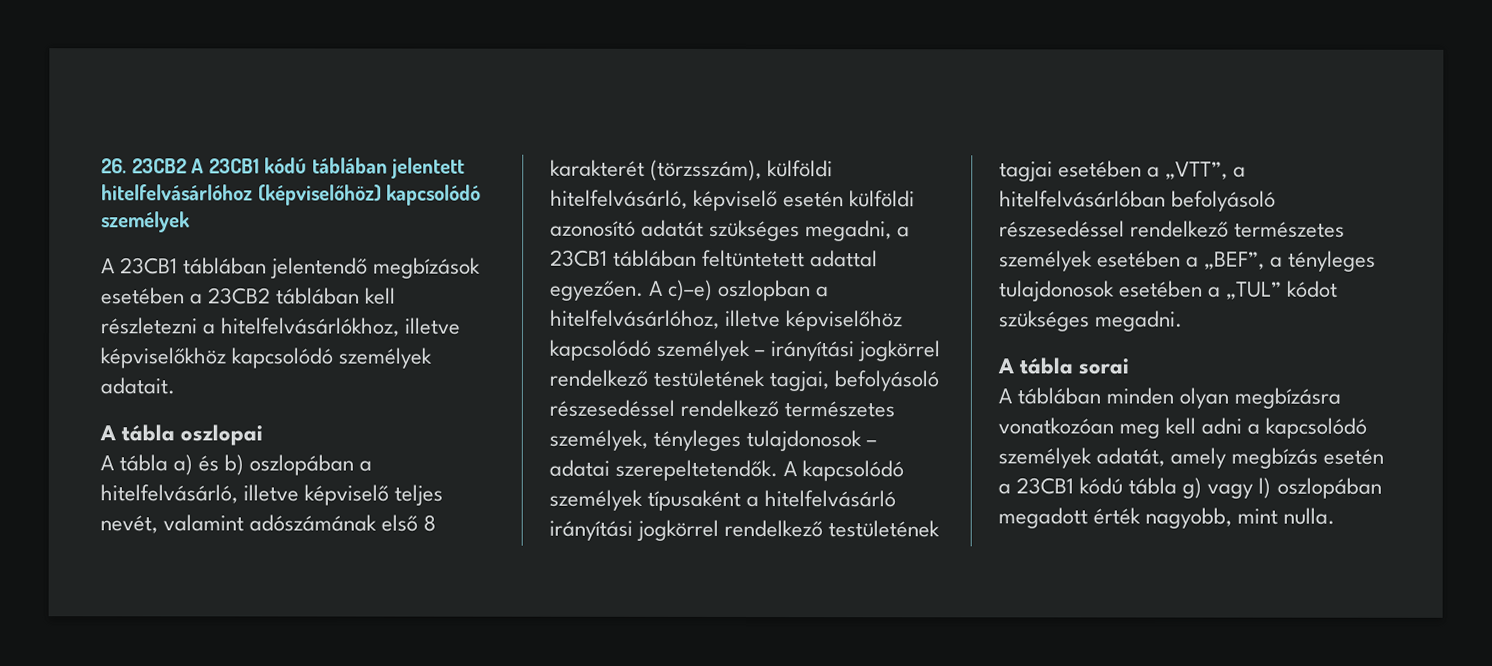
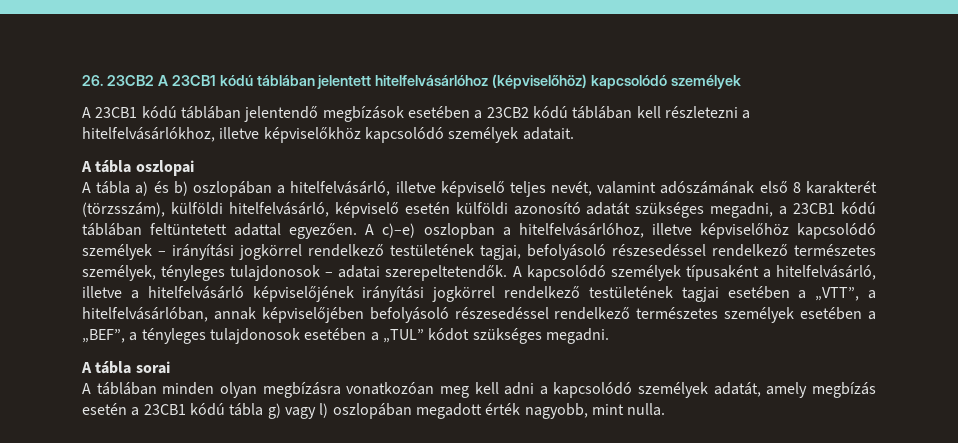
- A 23CB1 táblában jelentendő megbízások esetében a 23CB2 táblában kell részletezni a hitelfelvásárlókhoz, illetve képviselőkhöz kapcsolódó személyek adatait.
+ A 23CB1 kódú táblában jelentendő megbízások esetében a 23CB2 kódú táblában kell részletezni a hitelfelvásárlókhoz, illetve képviselőkhöz kapcsolódó személyek adatait.
- A tábla a) és b) oszlopában a hitelfelvásárló, illetve képviselő teljes nevét, valamint adószámának első 8 karakterét (törzsszám), külföldi hitelfelvásárló, képviselő esetén külföldi azonosító adatát szükséges megadni, a 23CB1 táblában feltüntetett adattal egyezően.
+ A tábla a) és b) oszlopában a hitelfelvásárló, illetve képviselő teljes nevét, valamint adószámának első 8 karakterét (törzsszám), külföldi hitelfelvásárló, képviselő esetén külföldi azonosító adatát szükséges megadni, a 23CB1 kódú táblában feltüntetett adattal egyezően.
- A kapcsolódó személyek típusaként a hitelfelvásárló irányítási jogkörrel rendelkező testületének tagjai esetében a „VTT”, a hitelfelvásárlóban befolyásoló részesedéssel rendelkező természetes személyek esetében a „BEF”, a tényleges tulajdonosok esetében a „TUL” kódot szükséges megadni.
+ A kapcsolódó személyek típusaként a hitelfelvásárló, illetve a hitelfelvásárló képviselőjének irányítási jogkörrel rendelkező testületének tagjai esetében a „VTT”, a hitelfelvásárlóban, annak képviselőjében befolyásoló részesedéssel rendelkező természetes személyek esetében a „BEF”, a tényleges tulajdonosok esetében a „TUL” kódot szükséges megadni.

